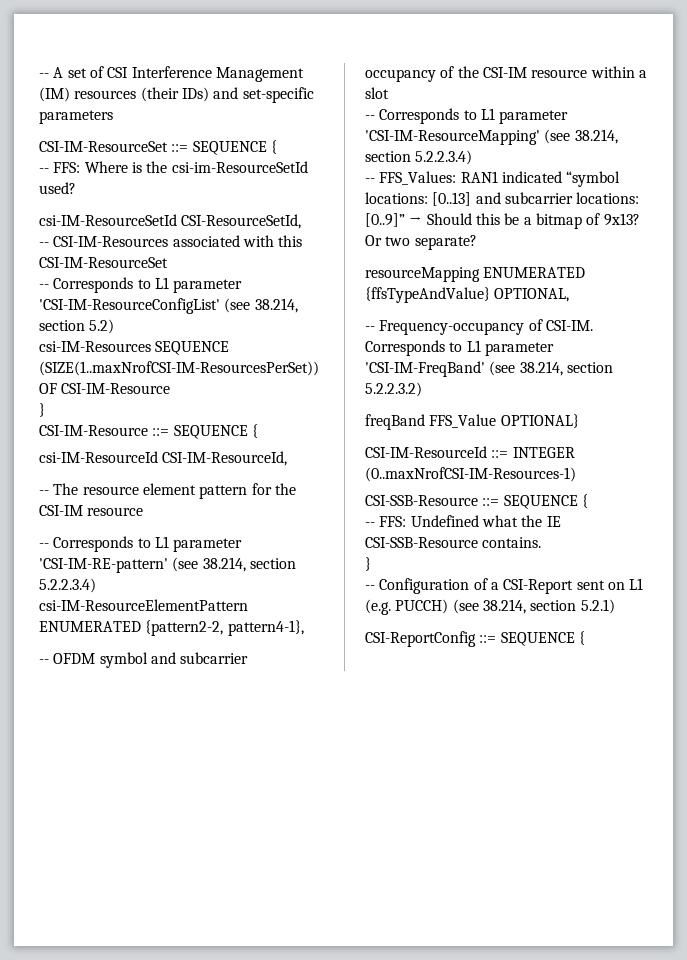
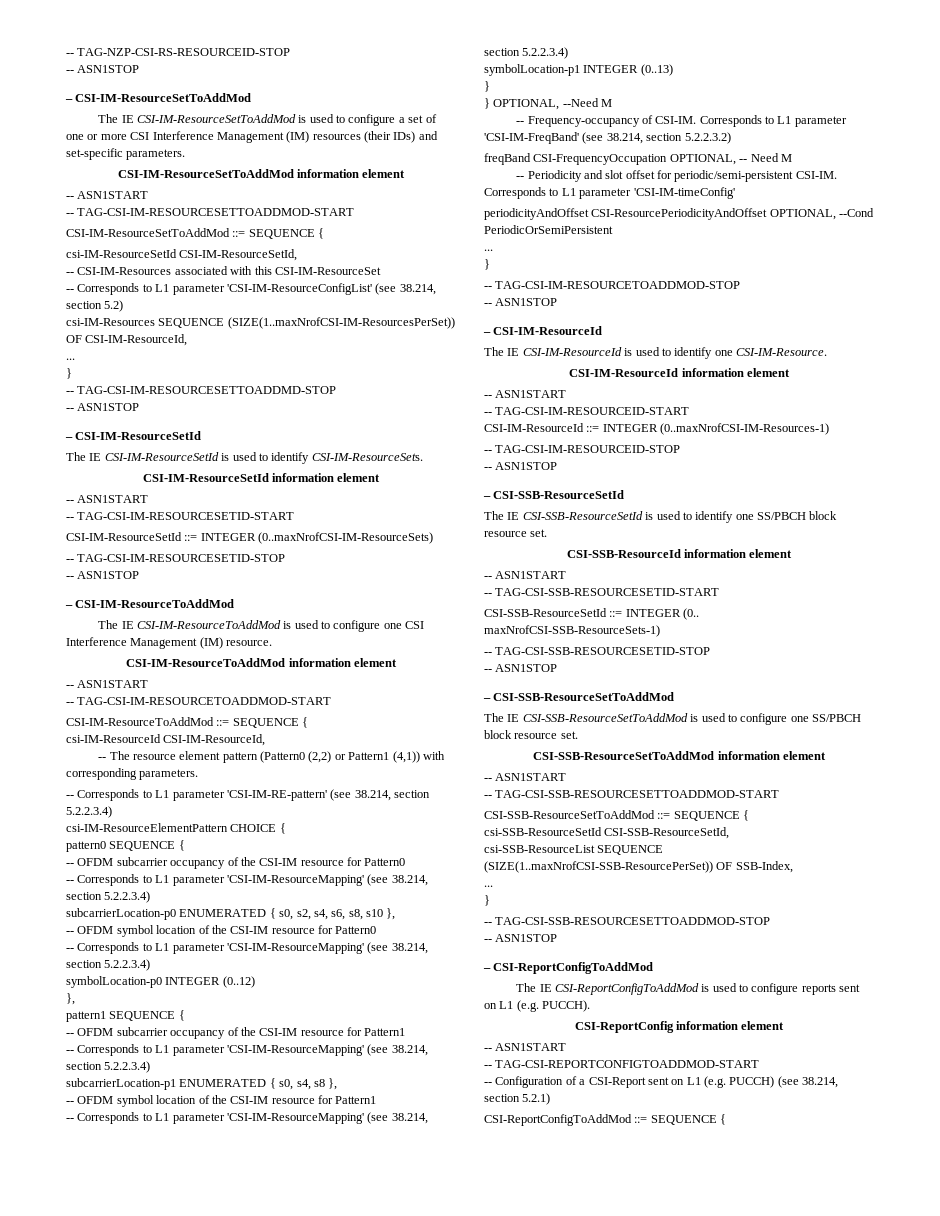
- -- A set of CSI Interference Management (IM) resources (their IDs) and set-specific parameters
- CSI-IM-ResourceSet ::= SEQUENCE {
- -- FFS: Where is the csi-im-ResourceSetId used?
+ -- TAG-NZP-CSI-RS-RESOURCEID-STOP
+ -- ASN1STOP
+ – CSI-IM-ResourceSetToAddMod
+ The IE CSI-IM-ResourceSetToAddMod is used to configure a set of one or more CSI Interference Management (IM) resources (their IDs) and set-specific parameters.
+ CSI-IM-ResourceSetToAddMod information element
+ -- ASN1START
+ -- TAG-CSI-IM-RESOURCESETTOADDMOD-START
+ CSI-IM-ResourceSetToAddMod ::= SEQUENCE {
- csi-IM-ResourceSetId CSI-ResourceSetId,
+ csi-IM-ResourceSetId CSI-IM-ResourceSetId,
- csi-IM-Resources SEQUENCE (SIZE(1..maxNrofCSI-IM-ResourcesPerSet)) OF CSI-IM-Resource
+ csi-IM-Resources SEQUENCE (SIZE(1..maxNrofCSI-IM-ResourcesPerSet)) OF CSI-IM-ResourceId,
+ ...
  }
- CSI-IM-Resource ::= SEQUENCE {
+ -- TAG-CSI-IM-RESOURCESETTOADDMD-STOP
+ -- ASN1STOP
+ – CSI-IM-ResourceSetId
+ The IE CSI-IM-ResourceSetId is used to identify CSI-IM-ResourceSets.
+ CSI-IM-ResourceSetId information element
+ -- ASN1START
+ -- TAG-CSI-IM-RESOURCESETID-START
+ CSI-IM-ResourceSetId ::= INTEGER (0..maxNrofCSI-IM-ResourceSets)
+ -- TAG-CSI-IM-RESOURCESETID-STOP
+ -- ASN1STOP
+ – CSI-IM-ResourceToAddMod
+ The IE CSI-IM-ResourceToAddMod is used to configure one CSI Interference Management (IM) resource.
+ CSI-IM-ResourceToAddMod information element
+ -- ASN1START
+ -- TAG-CSI-IM-RESOURCETOADDMOD-START
+ CSI-IM-ResourceToAddMod ::= SEQUENCE {
- -- The resource element pattern for the CSI-IM resource
+ -- The resource element pattern (Pattern0 (2,2) or Pattern1 (4,1)) with corresponding parameters.
- csi-IM-ResourceElementPattern ENUMERATED {pattern2-2, pattern4-1},
- -- OFDM symbol and subcarrier occupancy of the CSI-IM resource within a slot
+ csi-IM-ResourceElementPattern CHOICE {
+ pattern0 SEQUENCE {
+ -- OFDM subcarrier occupancy of the CSI-IM resource for Pattern0
- -- FFS_Values: RAN1 indicated “symbol locations: [0..13] and subcarrier locations: [0..9]” → Should this be a bitmap of 9x13? Or two separate?
- resourceMapping ENUMERATED {ffsTypeAndValue} OPTIONAL,
+ subcarrierLocation-p0 ENUMERATED { s0, s2, s4, s6, s8, s10 },
+ -- OFDM symbol location of the CSI-IM resource for Pattern0
+ -- Corresponds to L1 parameter 'CSI-IM-ResourceMapping' (see 38.214, section 5.2.2.3.4)
+ symbolLocation-p0 INTEGER (0..12)
+ },
+ pattern1 SEQUENCE {
+ -- OFDM subcarrier occupancy of the CSI-IM resource for Pattern1
+ -- Corresponds to L1 parameter 'CSI-IM-ResourceMapping' (see 38.214, section 5.2.2.3.4)
+ subcarrierLocation-p1 ENUMERATED { s0, s4, s8 },
+ -- OFDM symbol location of the CSI-IM resource for Pattern1
+ -- Corresponds to L1 parameter 'CSI-IM-ResourceMapping' (see 38.214, section 5.2.2.3.4)
+ symbolLocation-p1 INTEGER (0..13)
+ }
+ } OPTIONAL, --Need M
- freqBand FFS_Value OPTIONAL}
+ freqBand CSI-FrequencyOccupation OPTIONAL, -- Need M
+ -- Periodicity and slot offset for periodic/semi-persistent CSI-IM. Corresponds to L1 parameter 'CSI-IM-timeConfig'
+ periodicityAndOffset CSI-ResourcePeriodicityAndOffset OPTIONAL, --Cond PeriodicOrSemiPersistent
+ ...
+ }
+ -- TAG-CSI-IM-RESOURCETOADDMOD-STOP
+ -- ASN1STOP
+ – CSI-IM-ResourceId
+ The IE CSI-IM-ResourceId is used to identify one CSI-IM-Resource.
+ CSI-IM-ResourceId information element
+ -- ASN1START
+ -- TAG-CSI-IM-RESOURCEID-START
  CSI-IM-ResourceId ::= INTEGER (0..maxNrofCSI-IM-Resources-1)
- CSI-SSB-Resource ::= SEQUENCE {
- -- FFS: Undefined what the IE CSI-SSB-Resource contains.
+ -- TAG-CSI-IM-RESOURCEID-STOP
+ -- ASN1STOP
+ – CSI-SSB-ResourceSetId
+ The IE CSI-SSB-ResourceSetId is used to identify one SS/PBCH block resource set.
+ CSI-SSB-ResourceId information element
+ -- ASN1START
+ -- TAG-CSI-SSB-RESOURCESETID-START
+ CSI-SSB-ResourceSetId ::= INTEGER (0.. maxNrofCSI-SSB-ResourceSets-1)
+ -- TAG-CSI-SSB-RESOURCESETID-STOP
+ -- ASN1STOP
+ – CSI-SSB-ResourceSetToAddMod
+ The IE CSI-SSB-ResourceSetToAddMod is used to configure one SS/PBCH block resource set.
+ CSI-SSB-ResourceSetToAddMod information element
+ -- ASN1START
+ -- TAG-CSI-SSB-RESOURCESETTOADDMOD-START
+ CSI-SSB-ResourceSetToAddMod ::= SEQUENCE {
+ csi-SSB-ResourceSetId CSI-SSB-ResourceSetId,
+ csi-SSB-ResourceList SEQUENCE (SIZE(1..maxNrofCSI-SSB-ResourcePerSet)) OF SSB-Index,
+ ...
  }
+ -- TAG-CSI-SSB-RESOURCESETTOADDMOD-STOP
+ -- ASN1STOP
+ – CSI-ReportConfigToAddMod
+ The IE CSI-ReportConfigToAddMod is used to configure reports sent on L1 (e.g. PUCCH).
+ CSI-ReportConfig information element
+ -- ASN1START
+ -- TAG-CSI-REPORTCONFIGTOADDMOD-START
- CSI-ReportConfig ::= SEQUENCE {
+ CSI-ReportConfigToAddMod ::= SEQUENCE {

